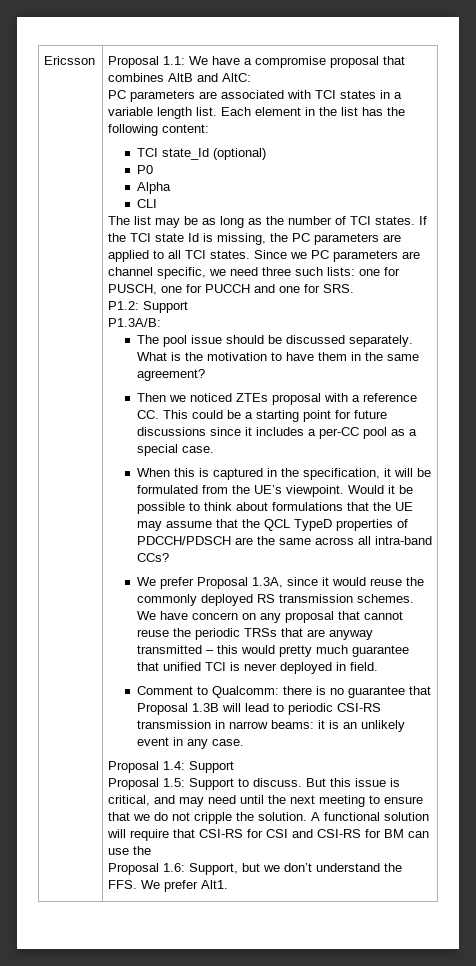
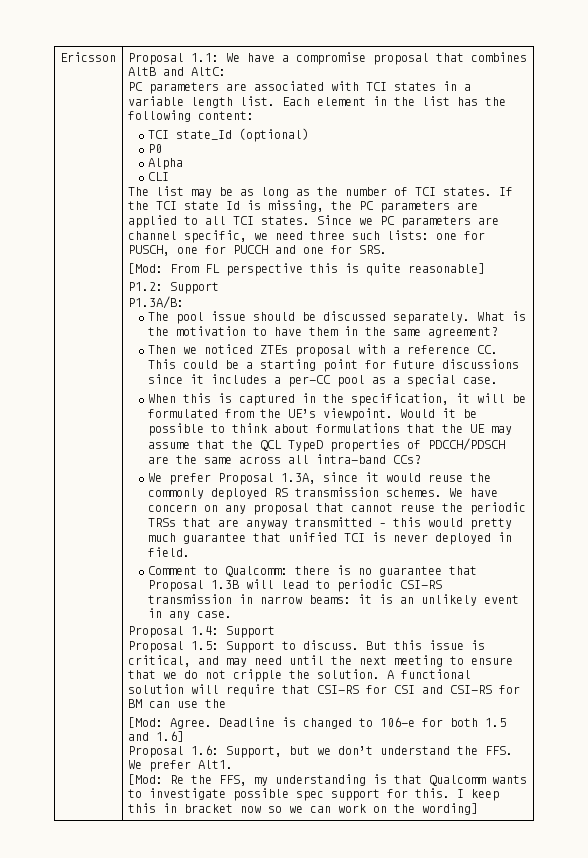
+ [Mod: From FL perspective this is quite reasonable]
+ [Mod: Agree. Deadline is changed to 106-e for both 1.5 and 1.6]
+ [Mod: Re the FFS, my understanding is that Qualcomm wants to investigate possible spec support for this. I keep this in bracket now so we can work on the wording]

